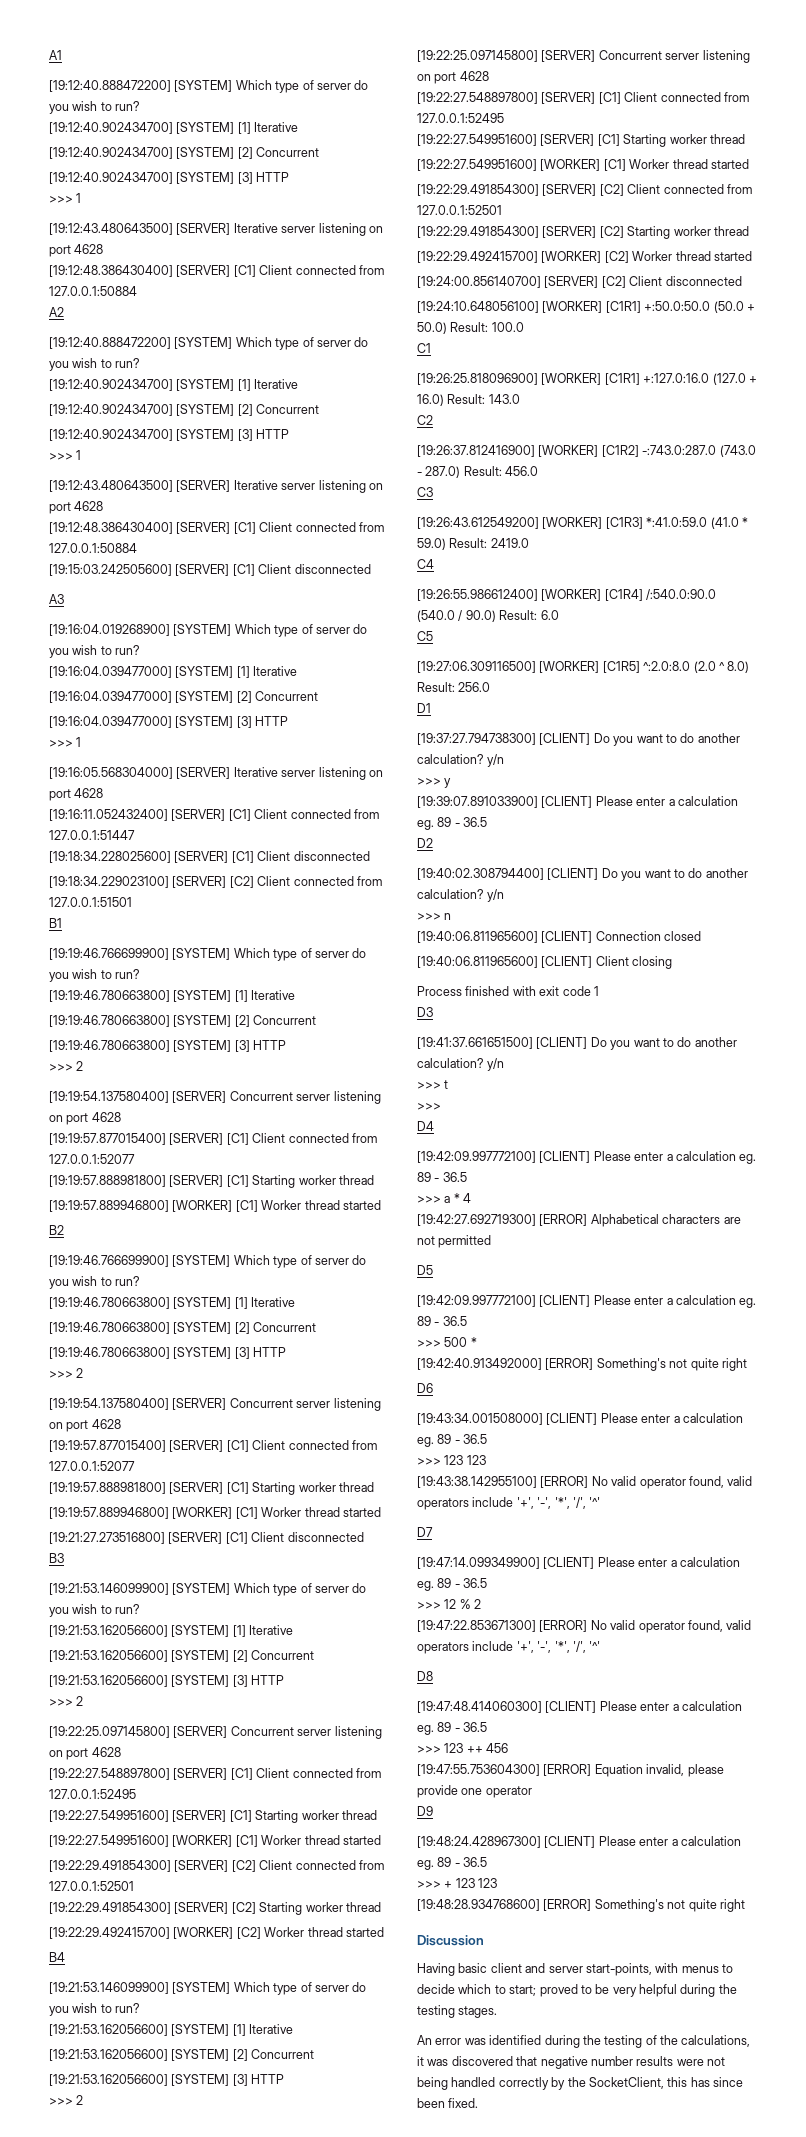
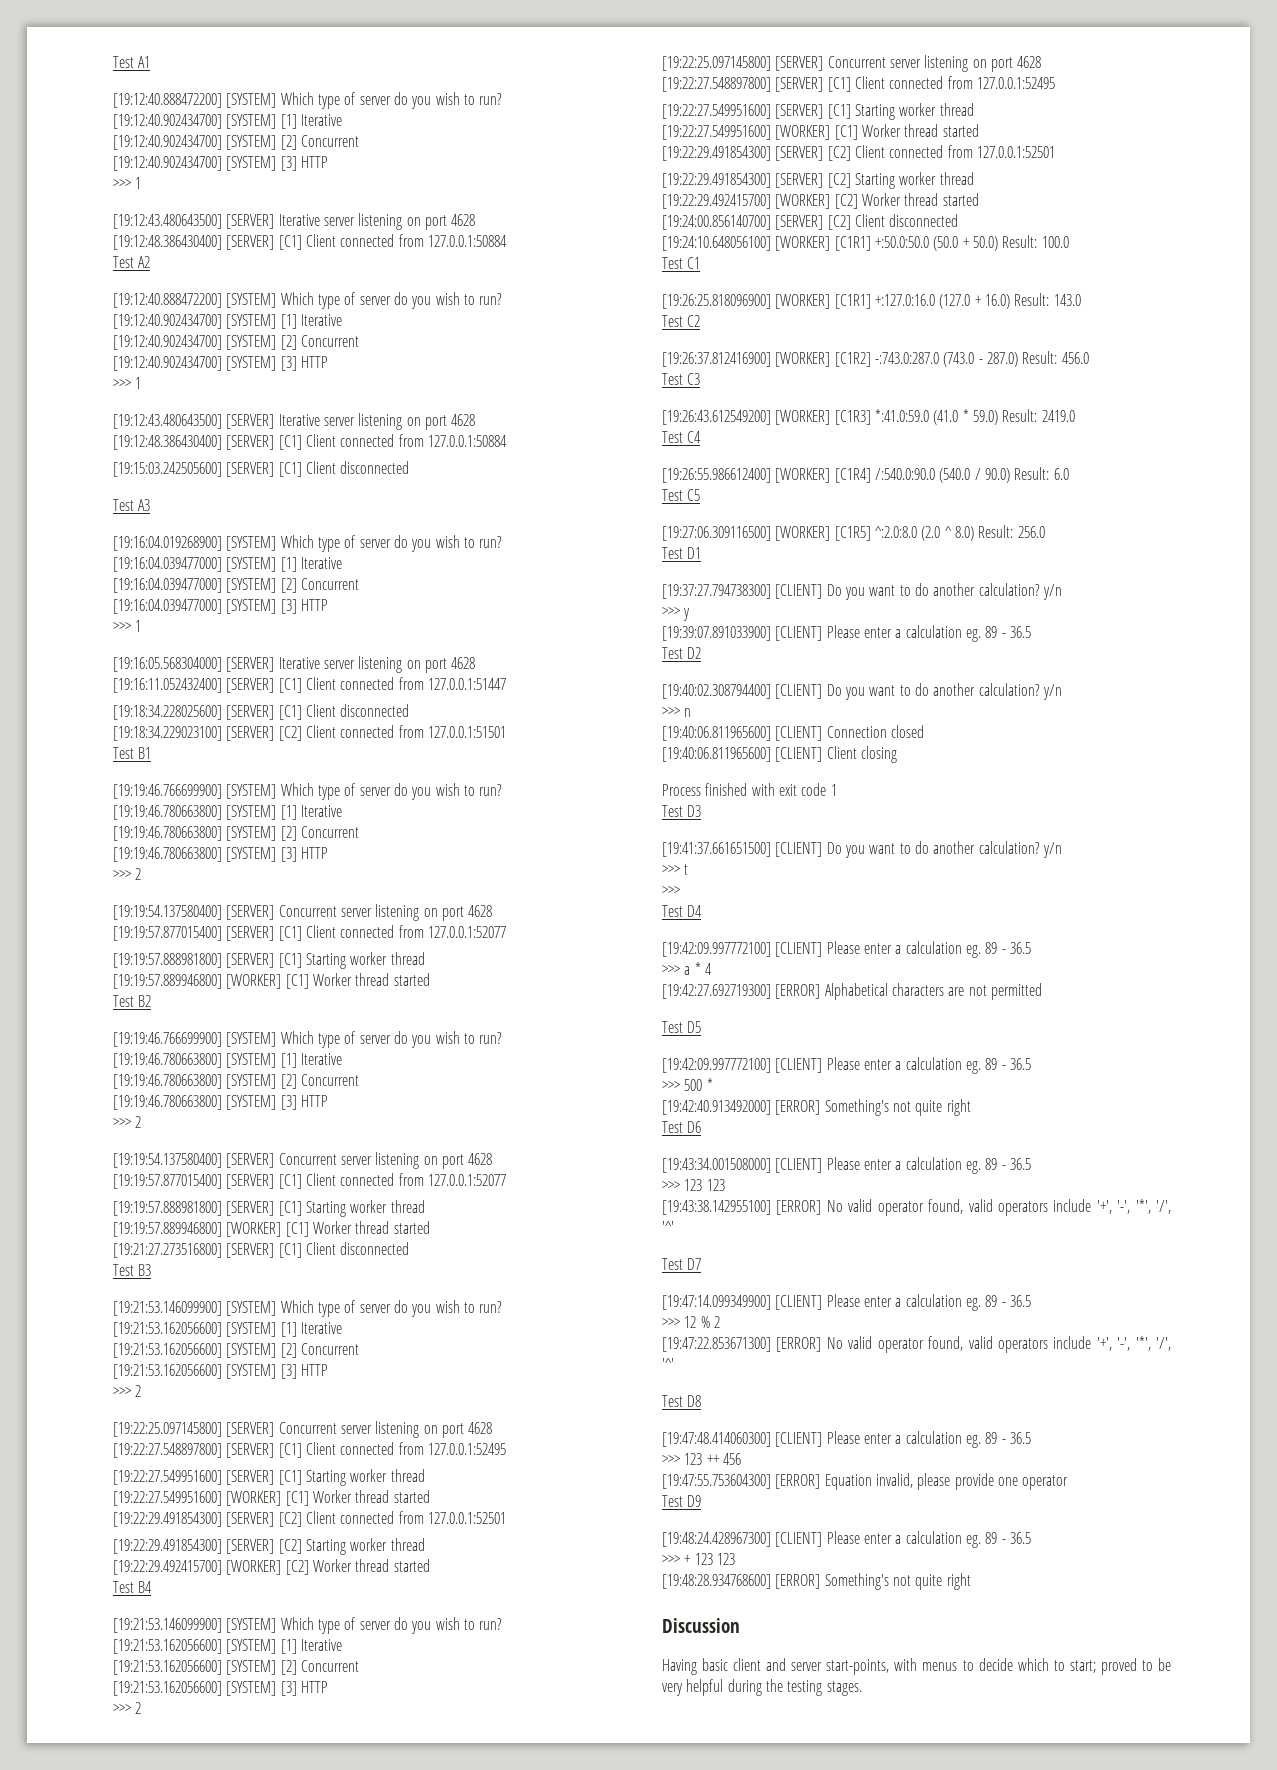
- A1
+ Test A1
- A2
+ Test A2
- A3
+ Test A3
- B1
+ Test B1
- B2
+ Test B2
- B3
+ Test B3
- B4
+ Test B4
- C1
+ Test C1
- C2
+ Test C2
- C3
+ Test C3
- C4
+ Test C4
- C5
+ Test C5
- D1
+ Test D1
- D2
+ Test D2
- D3
+ Test D3
- D4
+ Test D4
- D5
+ Test D5
- D6
+ Test D6
- D7
+ Test D7
- D8
+ Test D8
- D9
+ Test D9
- An error was identified during the testing of the calculations, it was discovered that negative number results were not being handled correctly by the SocketClient, this has since been fixed.

